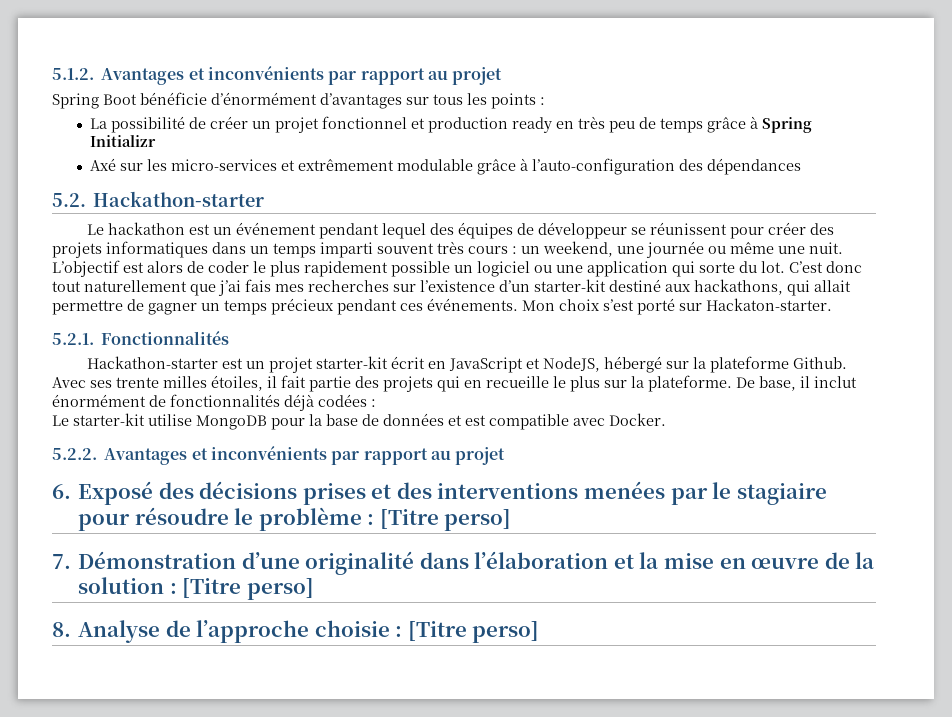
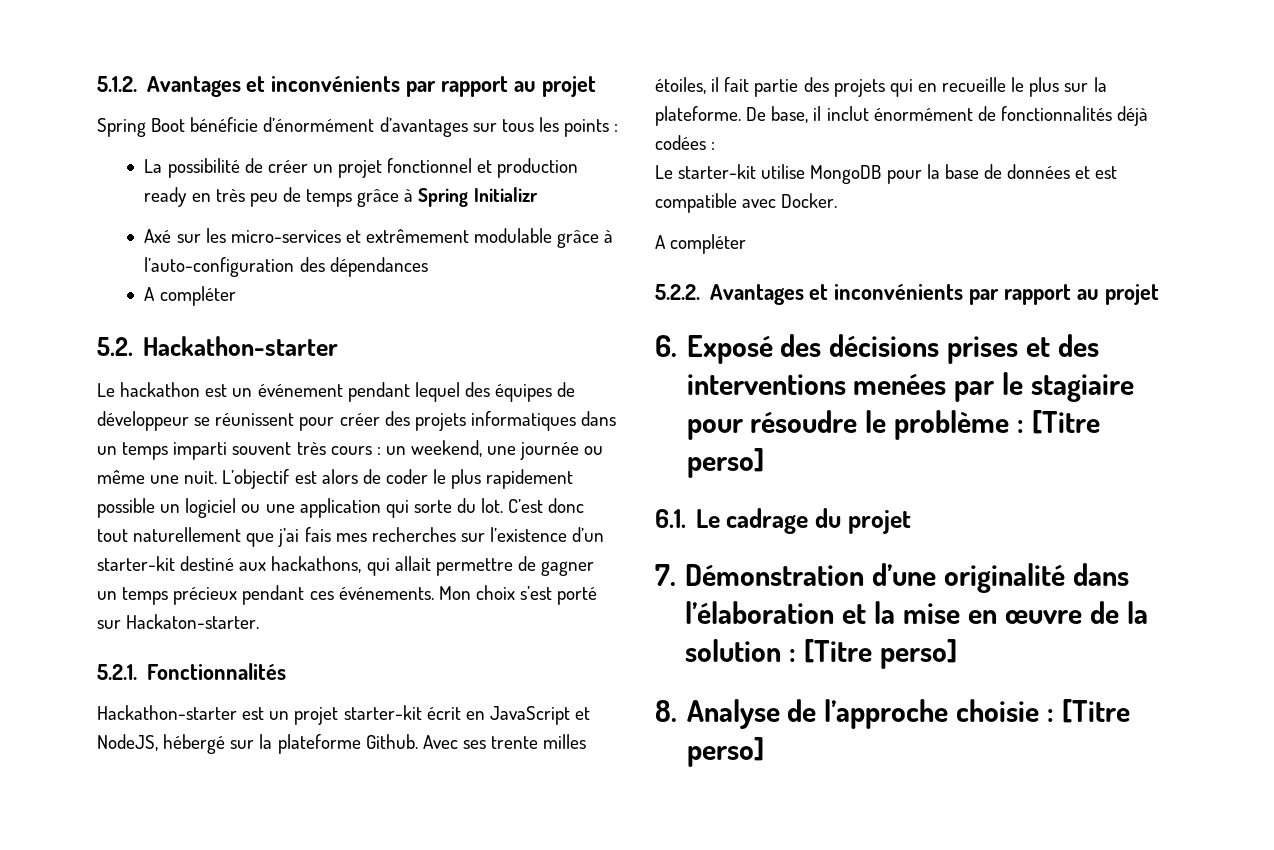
  Axé sur les micro-services et extrêmement modulable grâce à l’auto-configuration des dépendances
+ A compléter
  Le starter-kit utilise MongoDB pour la base de données et est compatible avec Docker.
+ A compléter
+ 6.1. Le cadrage du projet

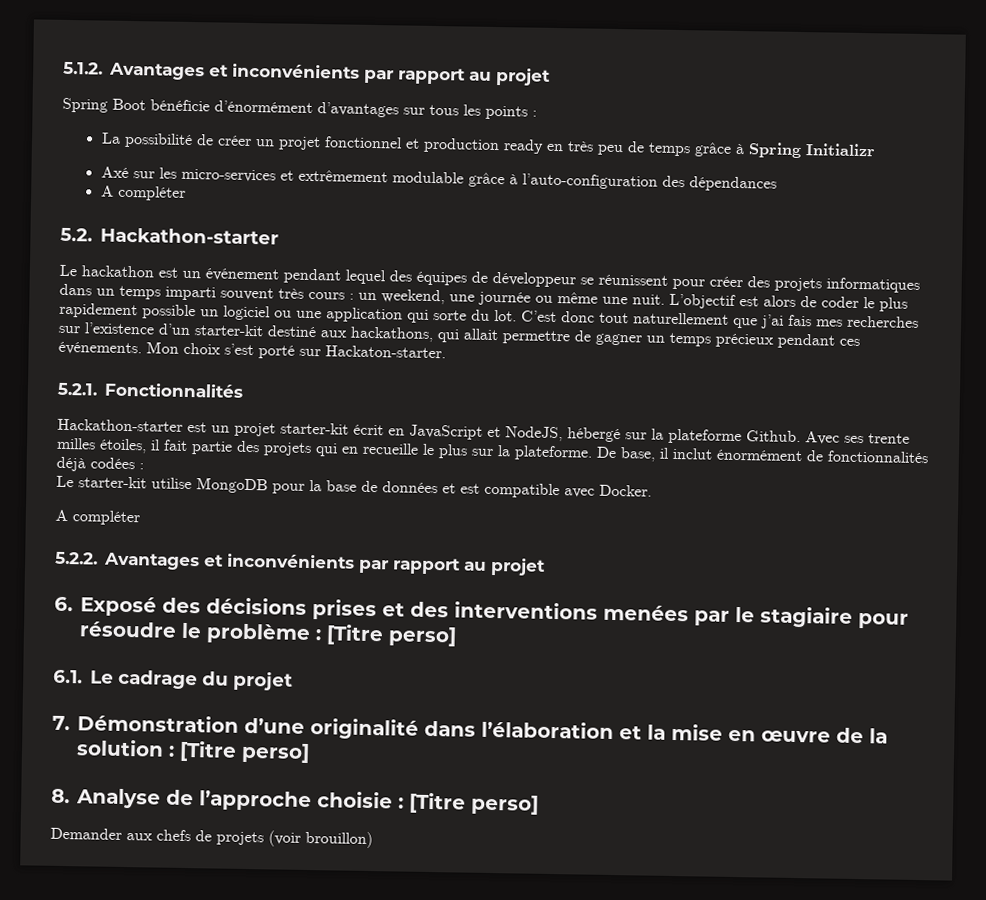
+ Demander aux chefs de projets (voir brouillon)

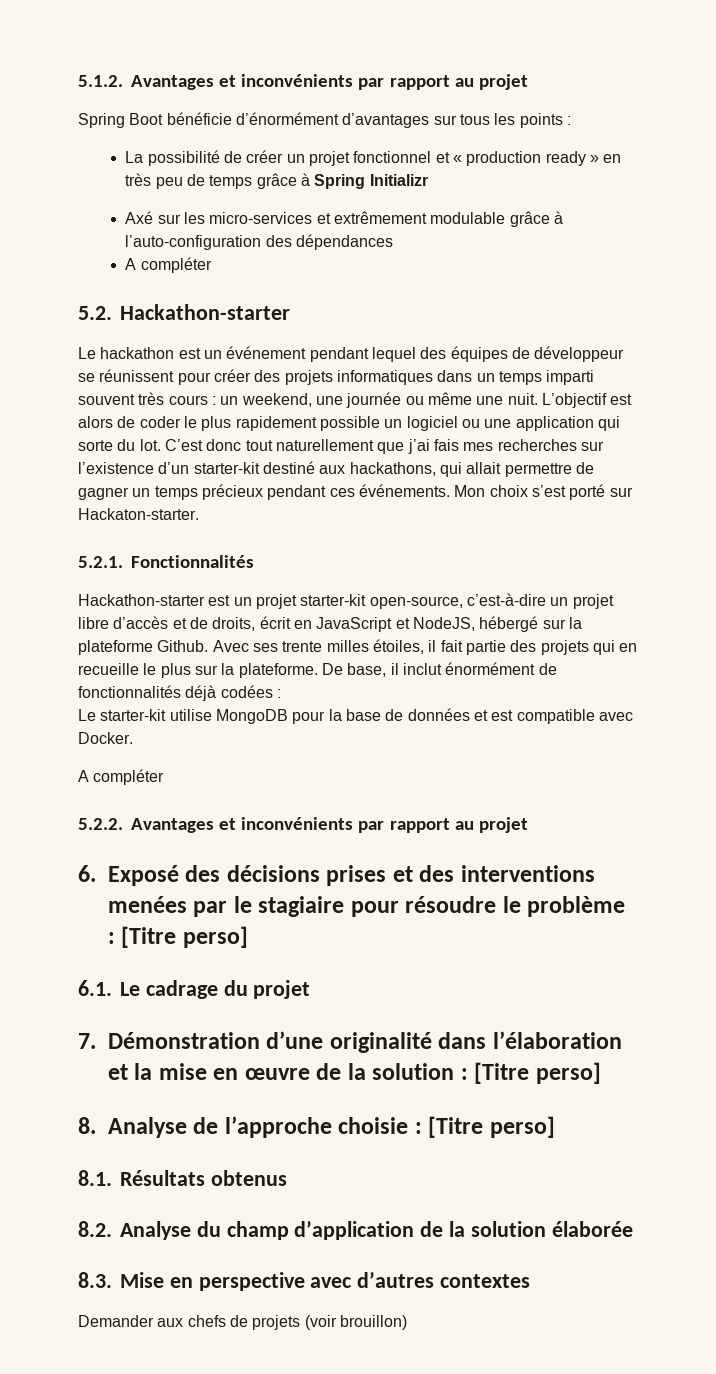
- La possibilité de créer un projet fonctionnel et production ready en très peu de temps grâce à Spring Initializr
+ La possibilité de créer un projet fonctionnel et « production ready » en très peu de temps grâce à Spring Initializr
- Hackathon-starter est un projet starter-kit écrit en JavaScript et NodeJS, hébergé sur la plateforme Github.
+ Hackathon-starter est un projet starter-kit open-source, c’est-à-dire un projet libre d’accès et de droits, écrit en JavaScript et NodeJS, hébergé sur la plateforme Github.
+ 8.1. Résultats obtenus
+ 8.2. Analyse du champ d’application de la solution élaborée
+ 8.3. Mise en perspective avec d’autres contextes

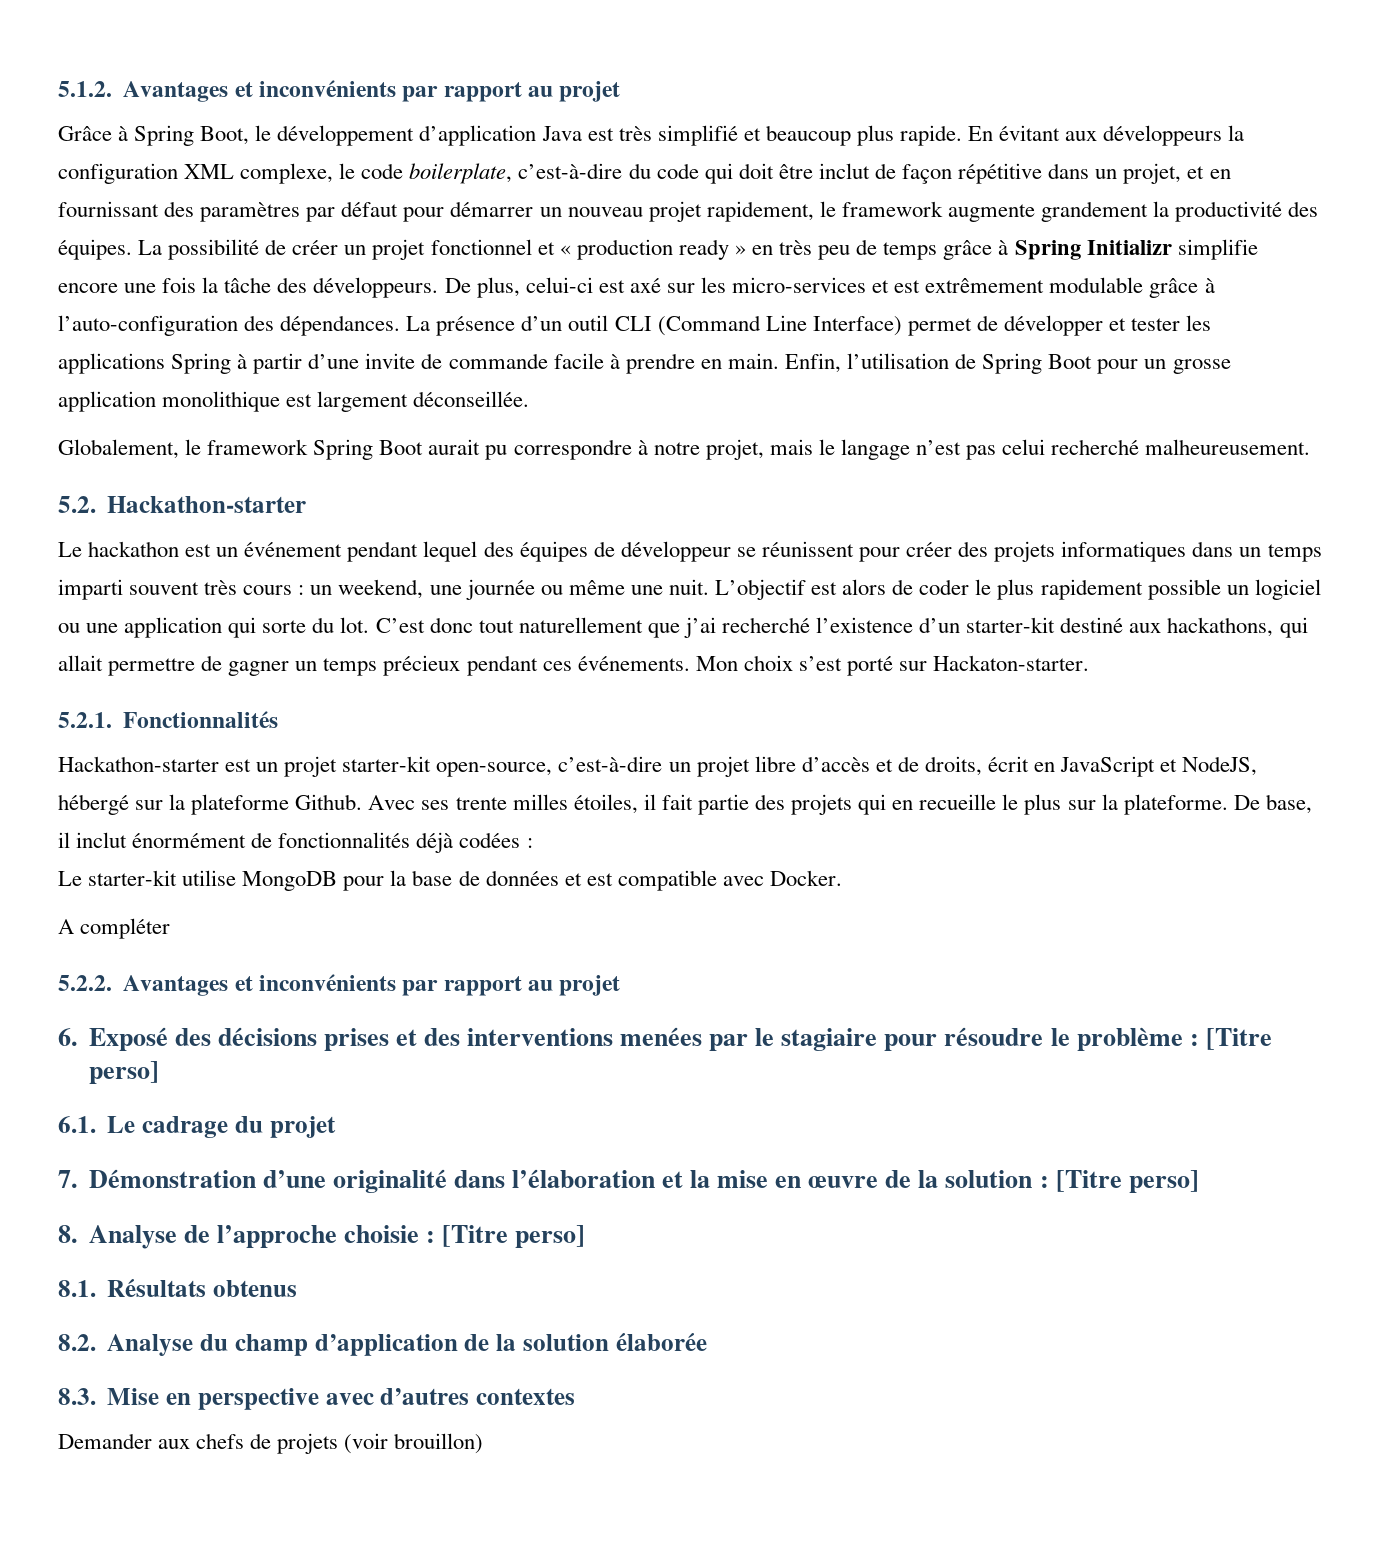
- Spring Boot bénéficie d’énormément d’avantages sur tous les points :
- La possibilité de créer un projet fonctionnel et « production ready » en très peu de temps grâce à Spring Initializr
- Axé sur les micro-services et extrêmement modulable grâce à l’auto-configuration des dépendances
- A compléter
+ Grâce à Spring Boot, le développement d’application Java est très simplifié et beaucoup plus rapide. En évitant aux développeurs la configuration XML complexe, le code boilerplate, c’est-à-dire du code qui doit être inclut de façon répétitive dans un projet, et en fournissant des paramètres par défaut pour démarrer un nouveau projet rapidement, le framework augmente grandement la productivité des équipes. La possibilité de créer un projet fonctionnel et « production ready » en très peu de temps grâce à Spring Initializr simplifie encore une fois la tâche des développeurs. De plus, celui-ci est axé sur les micro-services et est extrêmement modulable grâce à l’auto-configuration des dépendances. La présence d’un outil CLI (Command Line Interface) permet de développer et tester les applications Spring à partir d’une invite de commande facile à prendre en main. Enfin, l’utilisation de Spring Boot pour un grosse application monolithique est largement déconseillée.
+ Globalement, le framework Spring Boot aurait pu correspondre à notre projet, mais le langage n’est pas celui recherché malheureusement.
- C’est donc tout naturellement que j’ai fais mes recherches sur l’existence d’un starter-kit destiné aux hackathons, qui allait permettre de gagner un temps précieux pendant ces événements.
+ C’est donc tout naturellement que j’ai recherché l’existence d’un starter-kit destiné aux hackathons, qui allait permettre de gagner un temps précieux pendant ces événements.

